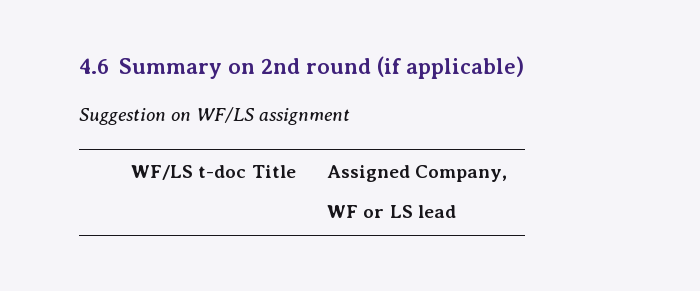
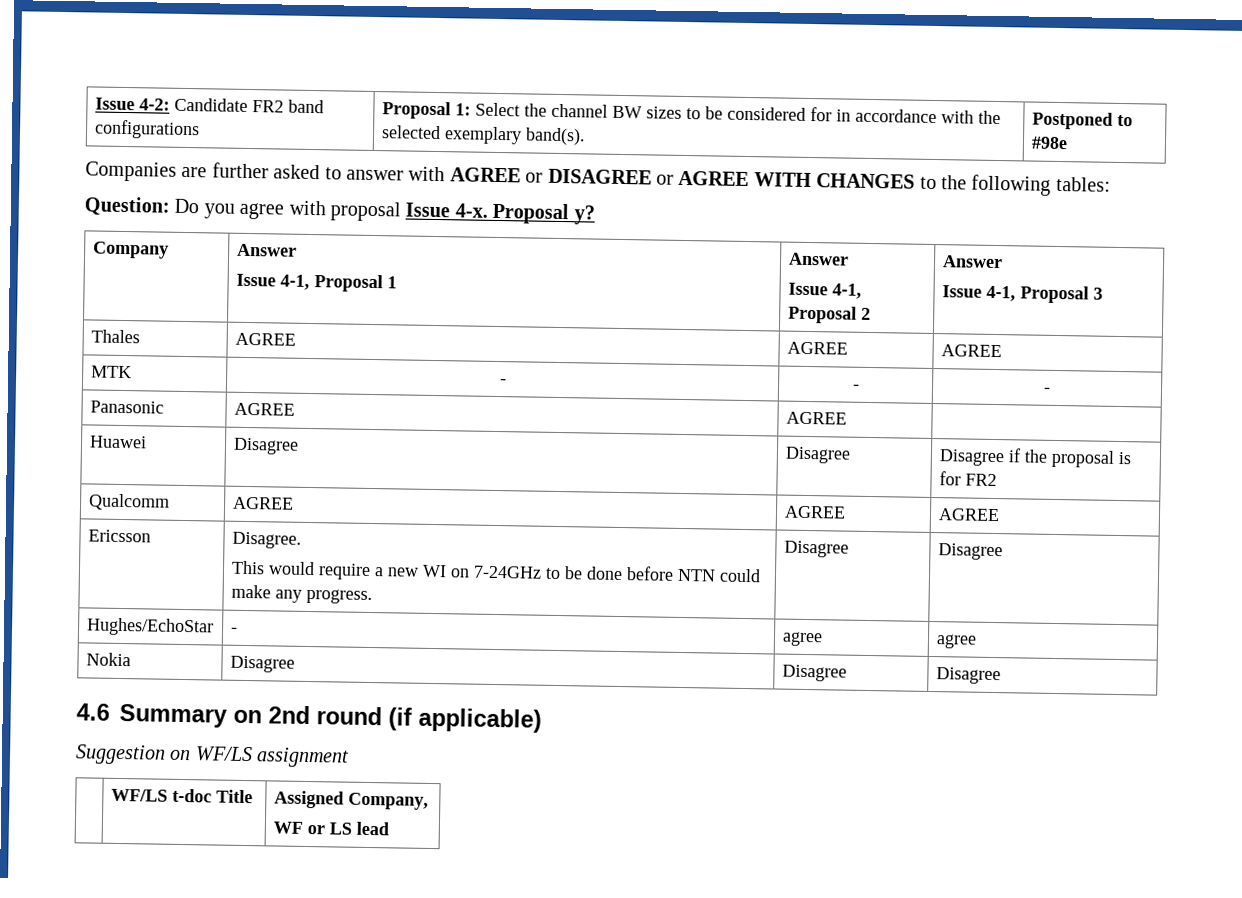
+ Issue 4-2: Candidate FR2 band configurations | Proposal 1: Select the channel BW sizes to be considered for in accordance with the selected exemplary band(s). | Postponed to #98e
+ Companies are further asked to answer with AGREE or DISAGREE or AGREE WITH CHANGES to the following tables:
+ Question: Do you agree with proposal Issue 4-x. Proposal y?
+ Company | Answer
+ Issue 4-1, Proposal 1 | Answer
+ Issue 4-1, Proposal 2 | Answer
+ Issue 4-1, Proposal 3
+ Thales | AGREE | AGREE | AGREE
+ MTK | - | - | -
+ Panasonic | AGREE | AGREE |
+ Huawei | Disagree | Disagree | Disagree if the proposal is for FR2
+ Qualcomm | AGREE | AGREE | AGREE
+ Ericsson | Disagree.
+ This would require a new WI on 7-24GHz to be done before NTN could make any progress. | Disagree | Disagree
+ Hughes/EchoStar | - | agree | agree
+ Nokia | Disagree | Disagree | Disagree

